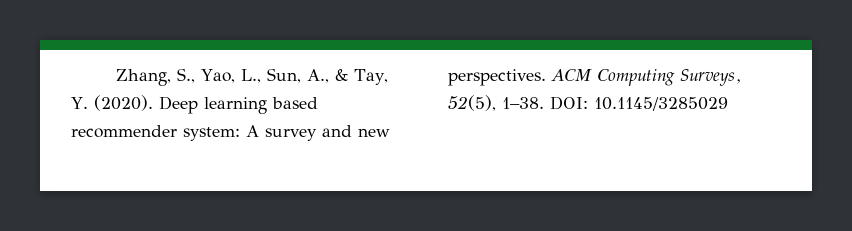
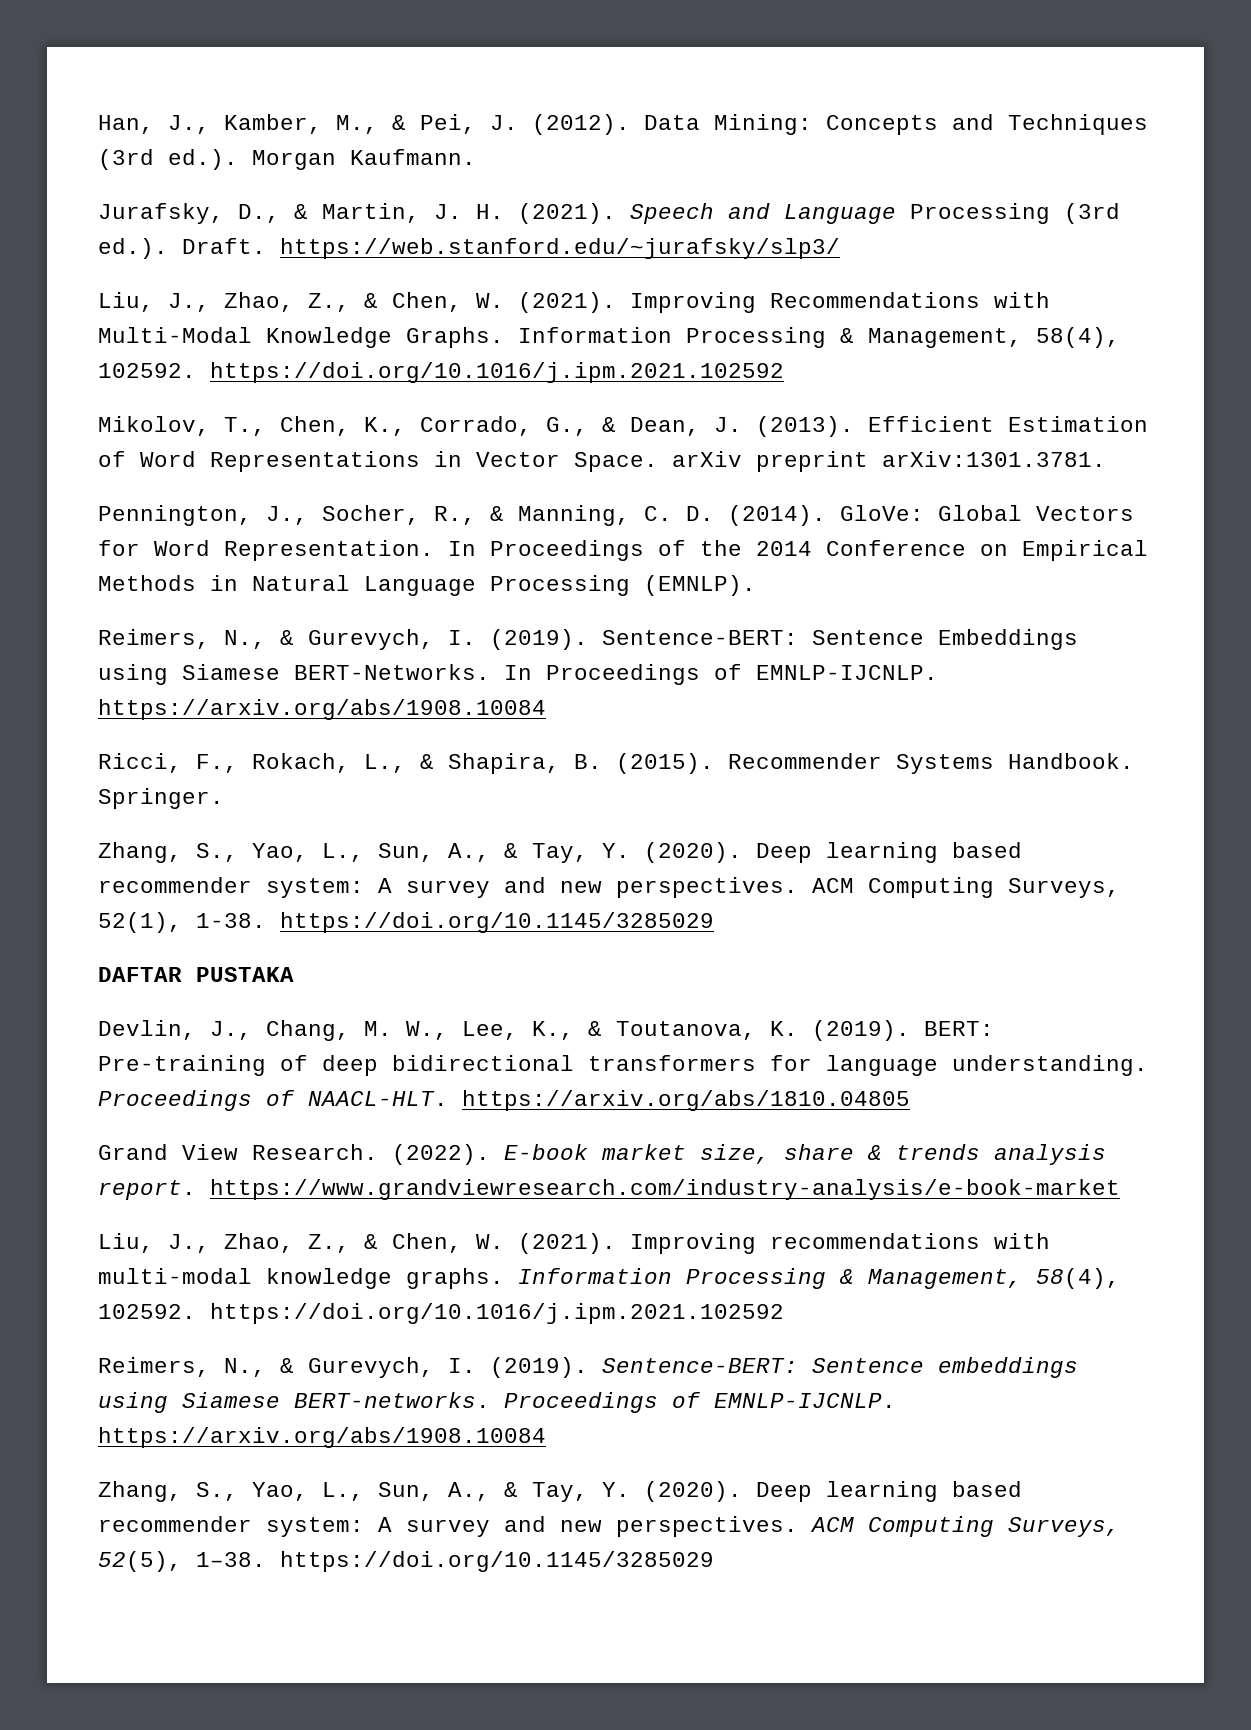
+ Han, J., Kamber, M., & Pei, J. (2012). Data Mining: Concepts and Techniques (3rd ed.). Morgan Kaufmann.
+ Jurafsky, D., & Martin, J. H. (2021). Speech and Language Processing (3rd ed.). Draft. https://web.stanford.edu/~jurafsky/slp3/
+ Liu, J., Zhao, Z., & Chen, W. (2021). Improving Recommendations with Multi-Modal Knowledge Graphs. Information Processing & Management, 58(4), 102592. https://doi.org/10.1016/j.ipm.2021.102592
+ Mikolov, T., Chen, K., Corrado, G., & Dean, J. (2013). Efficient Estimation of Word Representations in Vector Space. arXiv preprint arXiv:1301.3781.
+ Pennington, J., Socher, R., & Manning, C. D. (2014). GloVe: Global Vectors for Word Representation. In Proceedings of the 2014 Conference on Empirical Methods in Natural Language Processing (EMNLP).
+ Reimers, N., & Gurevych, I. (2019). Sentence-BERT: Sentence Embeddings using Siamese BERT-Networks. In Proceedings of EMNLP-IJCNLP. https://arxiv.org/abs/1908.10084
+ Ricci, F., Rokach, L., & Shapira, B. (2015). Recommender Systems Handbook. Springer.
+ Zhang, S., Yao, L., Sun, A., & Tay, Y. (2020). Deep learning based recommender system: A survey and new perspectives. ACM Computing Surveys, 52(1), 1-38. https://doi.org/10.1145/3285029
+ DAFTAR PUSTAKA
+ Devlin, J., Chang, M. W., Lee, K., & Toutanova, K. (2019). BERT: Pre-training of deep bidirectional transformers for language understanding. Proceedings of NAACL-HLT. https://arxiv.org/abs/1810.04805
+ Grand View Research. (2022). E-book market size, share & trends analysis report. https://www.grandviewresearch.com/industry-analysis/e-book-market
+ Liu, J., Zhao, Z., & Chen, W. (2021). Improving recommendations with multi-modal knowledge graphs. Information Processing & Management, 58(4), 102592. https://doi.org/10.1016/j.ipm.2021.102592
+ Reimers, N., & Gurevych, I. (2019). Sentence-BERT: Sentence embeddings using Siamese BERT-networks. Proceedings of EMNLP-IJCNLP. https://arxiv.org/abs/1908.10084
- ACM Computing Surveys, 52(5), 1–38. DOI: 10.1145/3285029
+ ACM Computing Surveys, 52(5), 1–38. https://doi.org/10.1145/3285029

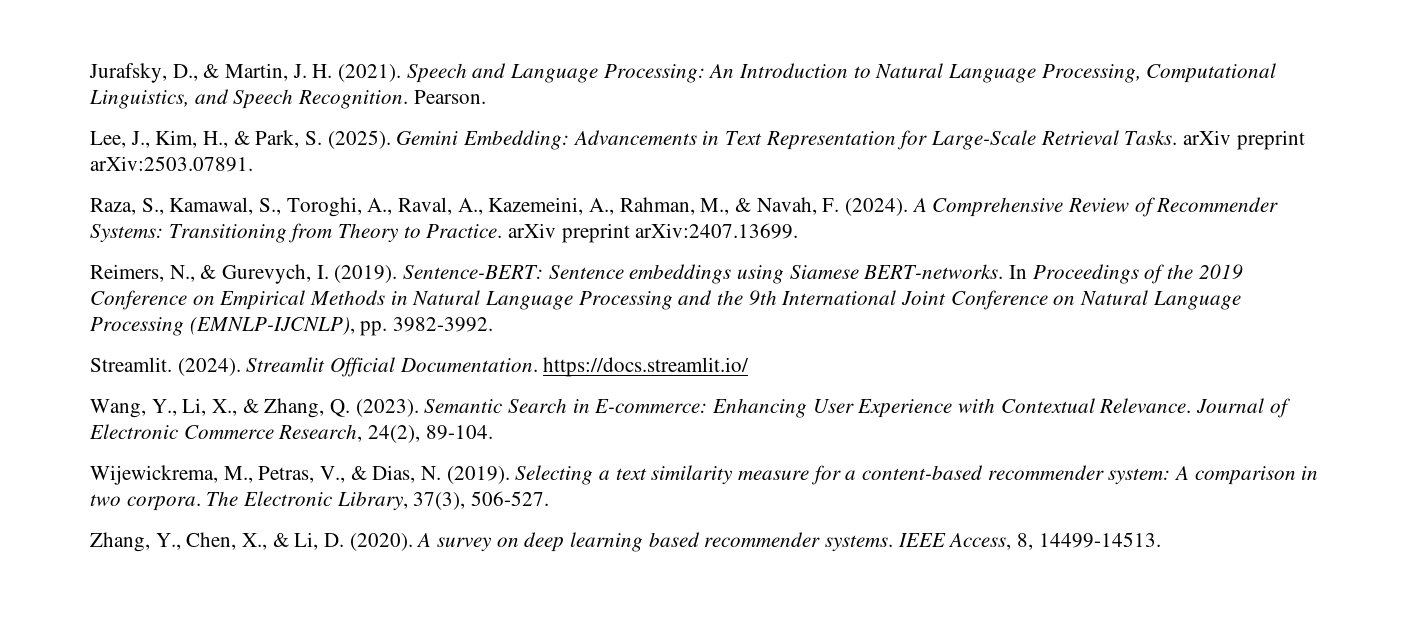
- Han, J., Kamber, M., & Pei, J. (2012). Data Mining: Concepts and Techniques (3rd ed.). Morgan Kaufmann.
- Speech and Language Processing (3rd ed.). Draft. https://web.stanford.edu/~jurafsky/slp3/
- Liu, J., Zhao, Z., & Chen, W. (2021). Improving Recommendations with Multi-Modal Knowledge Graphs. Information Processing & Management, 58(4), 102592. https://doi.org/10.1016/j.ipm.2021.102592
- Mikolov, T., Chen, K., Corrado, G., & Dean, J. (2013). Efficient Estimation of Word Representations in Vector Space. arXiv preprint arXiv:1301.3781.
- Pennington, J., Socher, R., & Manning, C. D. (2014). GloVe: Global Vectors for Word Representation. In Proceedings of the 2014 Conference on Empirical Methods in Natural Language Processing (EMNLP).
- Reimers, N., & Gurevych, I. (2019). Sentence-BERT: Sentence Embeddings using Siamese BERT-Networks. In Proceedings of EMNLP-IJCNLP. https://arxiv.org/abs/1908.10084
- Ricci, F., Rokach, L., & Shapira, B. (2015). Recommender Systems Handbook. Springer.
- Zhang, S., Yao, L., Sun, A., & Tay, Y. (2020). Deep learning based recommender system: A survey and new perspectives. ACM Computing Surveys, 52(1), 1-38. https://doi.org/10.1145/3285029
- DAFTAR PUSTAKA
- Devlin, J., Chang, M. W., Lee, K., & Toutanova, K. (2019). BERT: Pre-training of deep bidirectional transformers for language understanding. Proceedings of NAACL-HLT. https://arxiv.org/abs/1810.04805
- Grand View Research. (2022). E-book market size, share & trends analysis report. https://www.grandviewresearch.com/industry-analysis/e-book-market
- Liu, J., Zhao, Z., & Chen, W. (2021). Improving recommendations with multi-modal knowledge graphs. Information Processing & Management, 58(4), 102592. https://doi.org/10.1016/j.ipm.2021.102592
+ Speech and Language Processing: An Introduction to Natural Language Processing, Computational Linguistics, and Speech Recognition. Pearson.
+ Lee, J., Kim, H., & Park, S. (2025). Gemini Embedding: Advancements in Text Representation for Large-Scale Retrieval Tasks. arXiv preprint arXiv:2503.07891.
+ Raza, S., Kamawal, S., Toroghi, A., Raval, A., Kazemeini, A., Rahman, M., & Navah, F. (2024). A Comprehensive Review of Recommender Systems: Transitioning from Theory to Practice. arXiv preprint arXiv:2407.13699.
- Sentence-BERT: Sentence embeddings using Siamese BERT-networks. Proceedings of EMNLP-IJCNLP. https://arxiv.org/abs/1908.10084
- Zhang, S., Yao, L., Sun, A., & Tay, Y. (2020). Deep learning based recommender system: A survey and new perspectives. ACM Computing Surveys, 52(5), 1–38. https://doi.org/10.1145/3285029
+ Sentence-BERT: Sentence embeddings using Siamese BERT-networks. In Proceedings of the 2019 Conference on Empirical Methods in Natural Language Processing and the 9th International Joint Conference on Natural Language Processing (EMNLP-IJCNLP), pp. 3982-3992.
+ Streamlit. (2024). Streamlit Official Documentation. https://docs.streamlit.io/
+ Wang, Y., Li, X., & Zhang, Q. (2023). Semantic Search in E-commerce: Enhancing User Experience with Contextual Relevance. Journal of Electronic Commerce Research, 24(2), 89-104.
+ Wijewickrema, M., Petras, V., & Dias, N. (2019). Selecting a text similarity measure for a content-based recommender system: A comparison in two corpora. The Electronic Library, 37(3), 506-527.
+ Zhang, Y., Chen, X., & Li, D. (2020). A survey on deep learning based recommender systems. IEEE Access, 8, 14499-14513.

